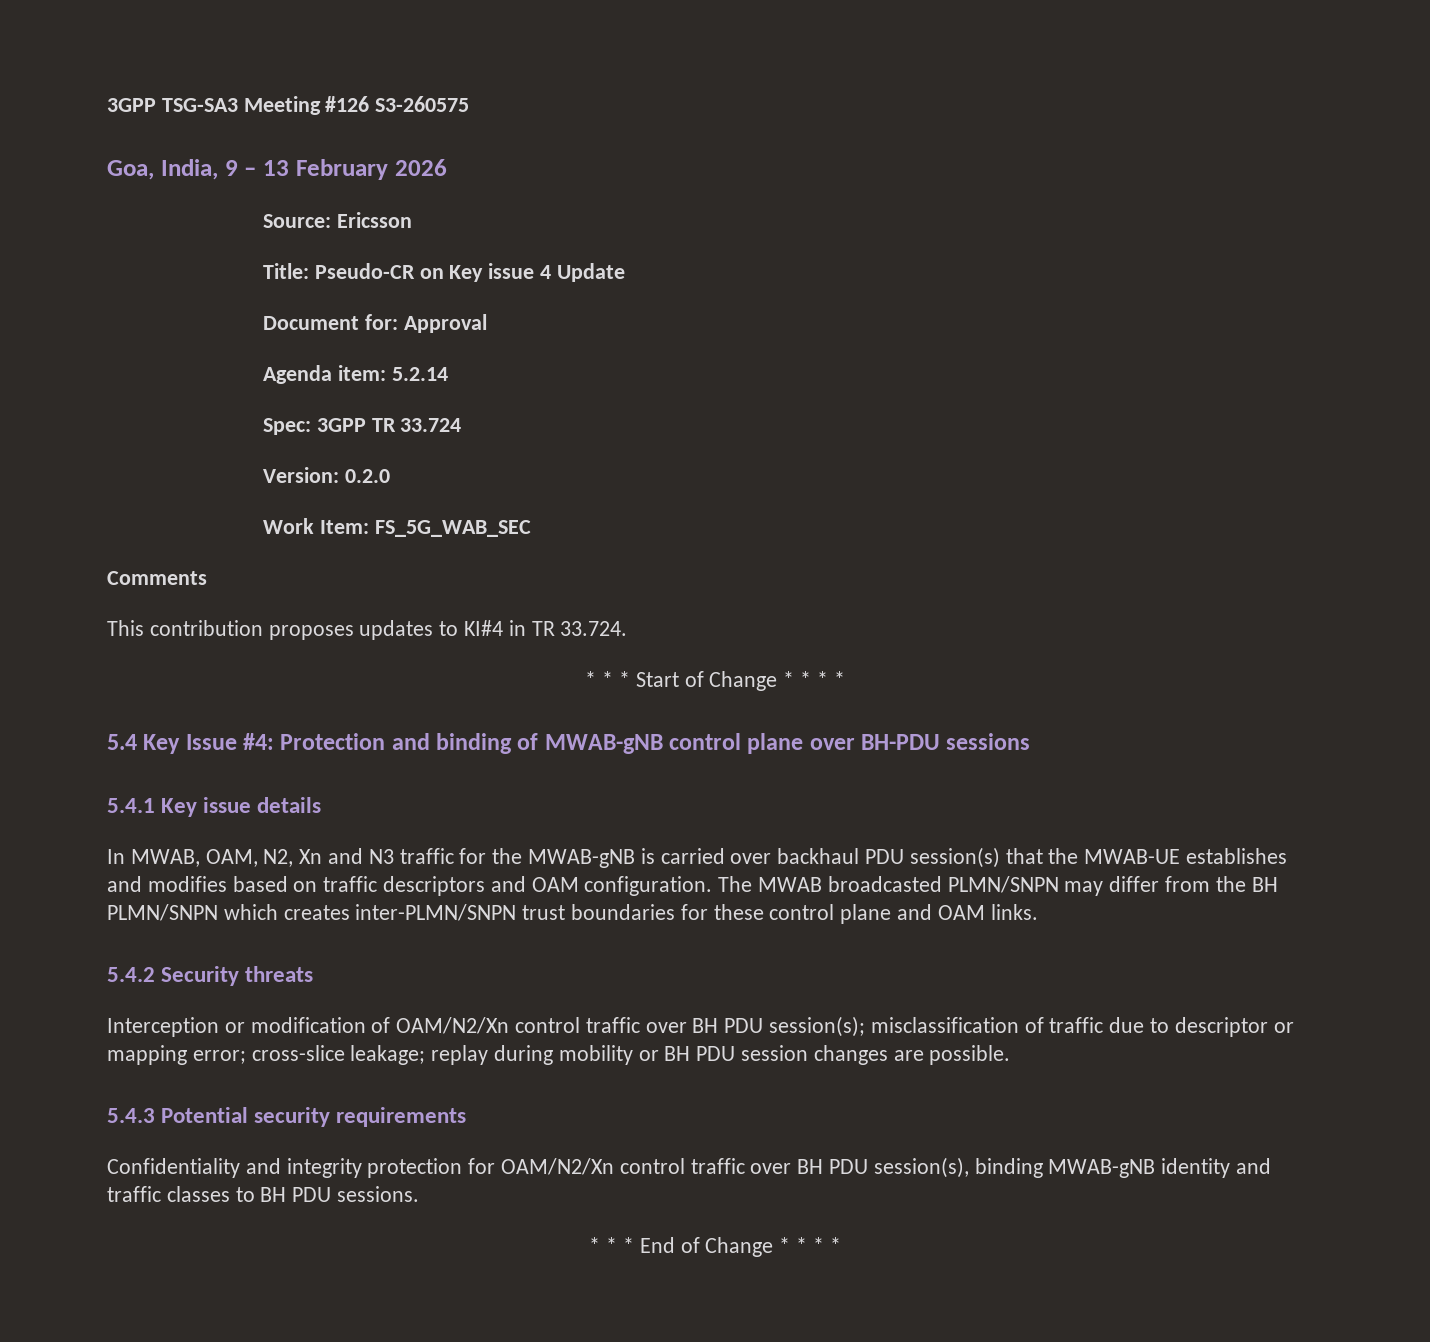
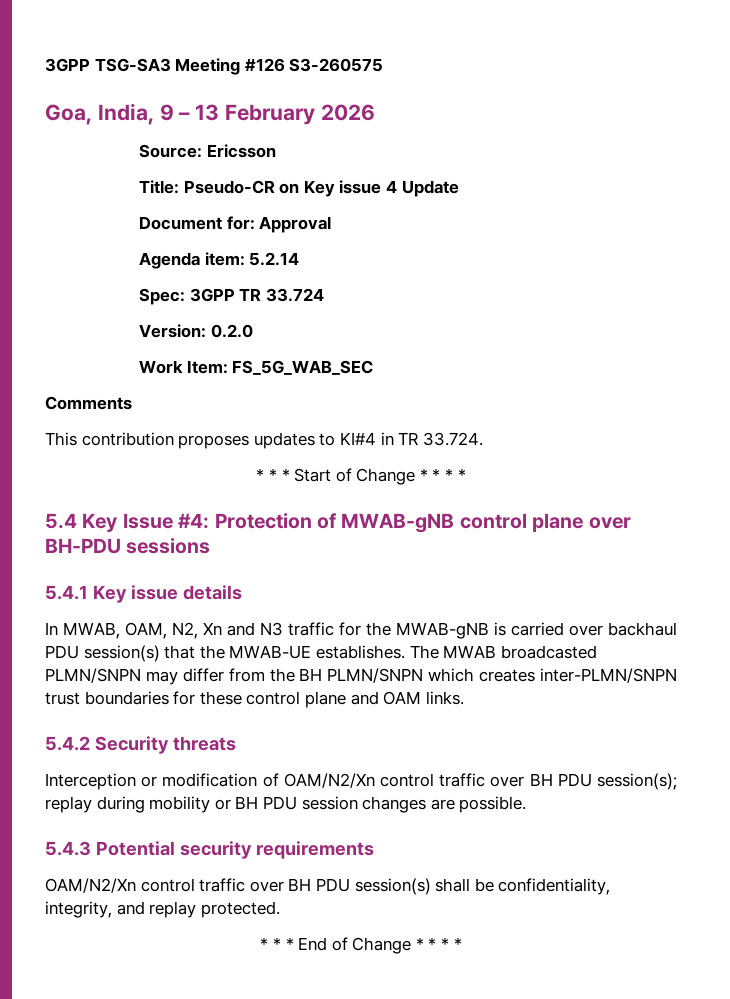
- 5.4 Key Issue #4: Protection and binding of MWAB-gNB control plane over BH-PDU sessions
+ 5.4 Key Issue #4: Protection of MWAB-gNB control plane over BH-PDU sessions
- In MWAB, OAM, N2, Xn and N3 traffic for the MWAB-gNB is carried over backhaul PDU session(s) that the MWAB-UE establishes and modifies based on traffic descriptors and OAM configuration.
+ In MWAB, OAM, N2, Xn and N3 traffic for the MWAB-gNB is carried over backhaul PDU session(s) that the MWAB-UE establishes.
- Interception or modification of OAM/N2/Xn control traffic over BH PDU session(s); misclassification of traffic due to descriptor or mapping error; cross-slice leakage; replay during mobility or BH PDU session changes are possible.
+ Interception or modification of OAM/N2/Xn control traffic over BH PDU session(s); replay during mobility or BH PDU session changes are possible.
- Confidentiality and integrity protection for OAM/N2/Xn control traffic over BH PDU session(s), binding MWAB-gNB identity and traffic classes to BH PDU sessions.
+ OAM/N2/Xn control traffic over BH PDU session(s) shall be confidentiality, integrity, and replay protected.

